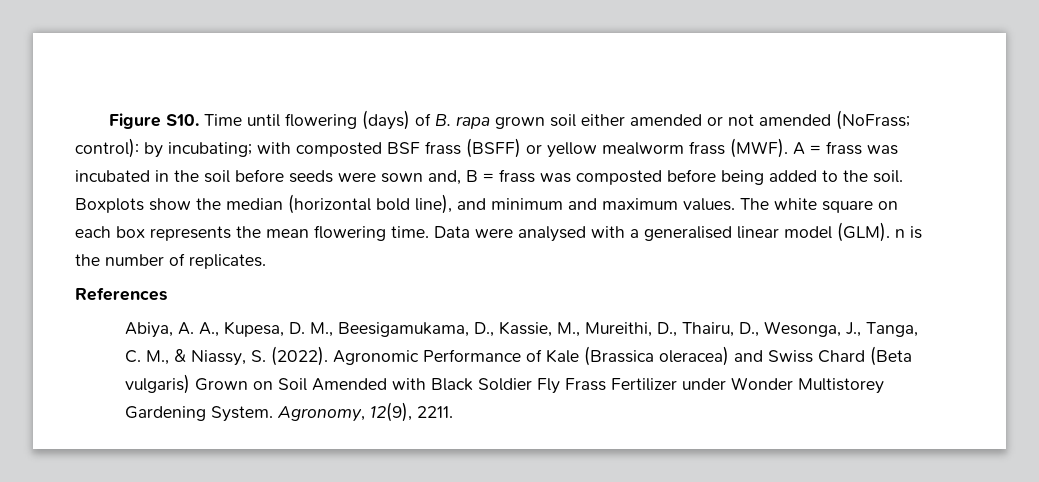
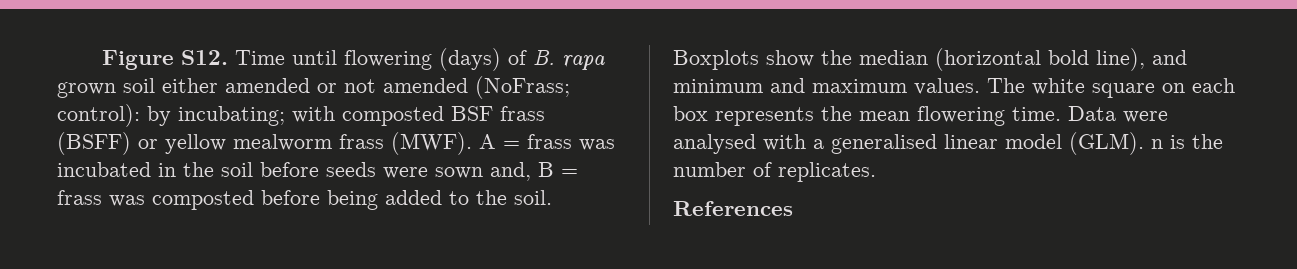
- Figure S10. Time until flowering (days) of B. rapa grown soil either amended or not amended (NoFrass; control): by incubating; with composted BSF frass (BSFF) or yellow mealworm frass (MWF).
+ Figure S12. Time until flowering (days) of B. rapa grown soil either amended or not amended (NoFrass; control): by incubating; with composted BSF frass (BSFF) or yellow mealworm frass (MWF).
- Abiya, A. A., Kupesa, D. M., Beesigamukama, D., Kassie, M., Mureithi, D., Thairu, D., Wesonga, J., Tanga, C. M., & Niassy, S. (2022). Agronomic Performance of Kale (Brassica oleracea) and Swiss Chard (Beta vulgaris) Grown on Soil Amended with Black Soldier Fly Frass Fertilizer under Wonder Multistorey Gardening System. Agronomy, 12(9), 2211.

